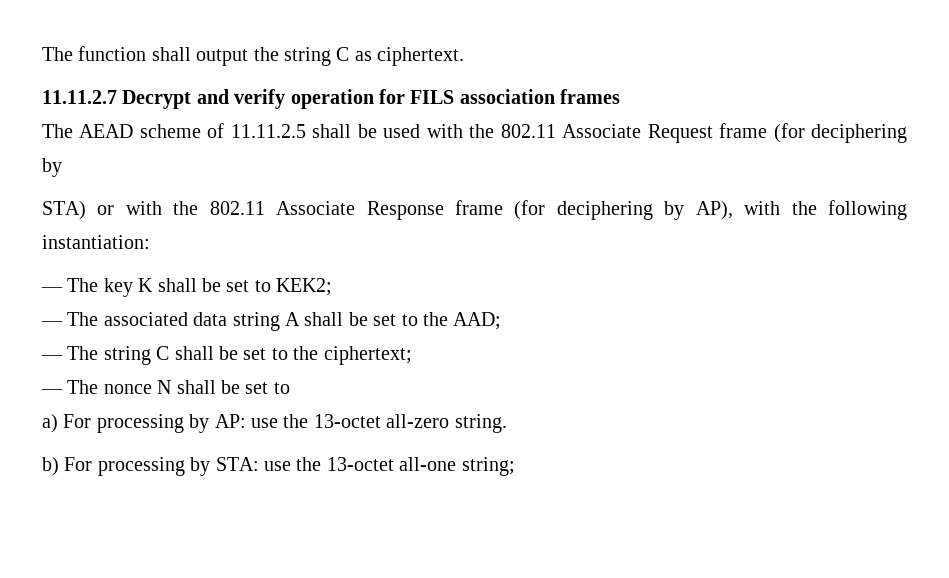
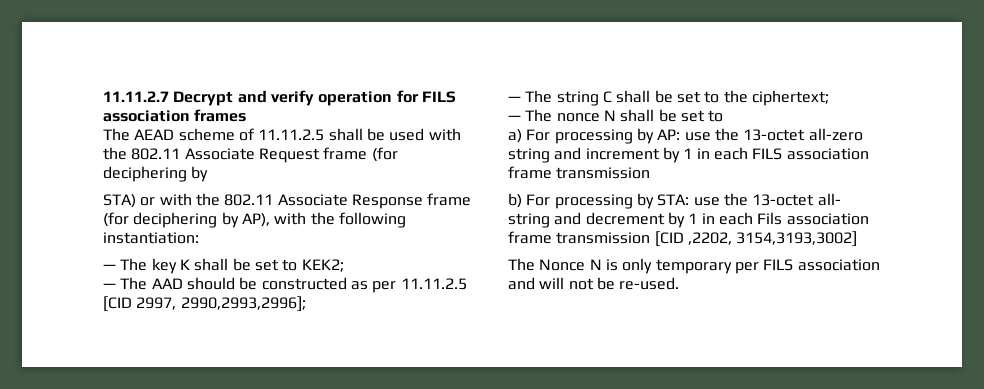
- The function shall output the string C as ciphertext.
- — The associated data string A shall be set to the AAD;
+ — The AAD should be constructed as per 11.11.2.5 [CID 2997, 2990,2993,2996];
- a) For processing by AP: use the 13-octet all-zero string.
+ a) For processing by AP: use the 13-octet all-zero string and increment by 1 in each FILS association frame transmission
- b) For processing by STA: use the 13-octet all-one string;
+ b) For processing by STA: use the 13-octet all- string and decrement by 1 in each Fils association frame transmission [CID ,2202, 3154,3193,3002]
+ The Nonce N is only temporary per FILS association and will not be re-used.

